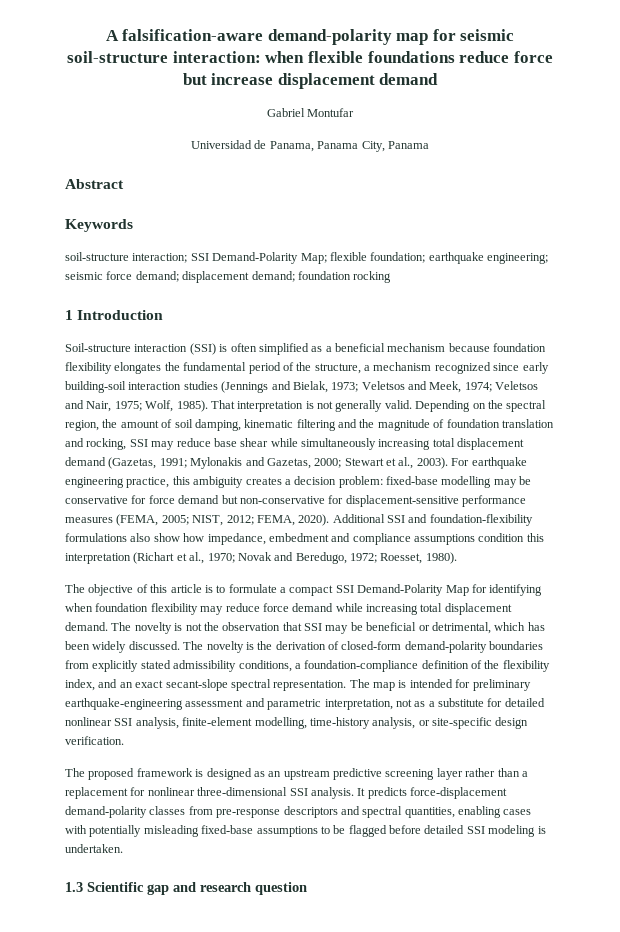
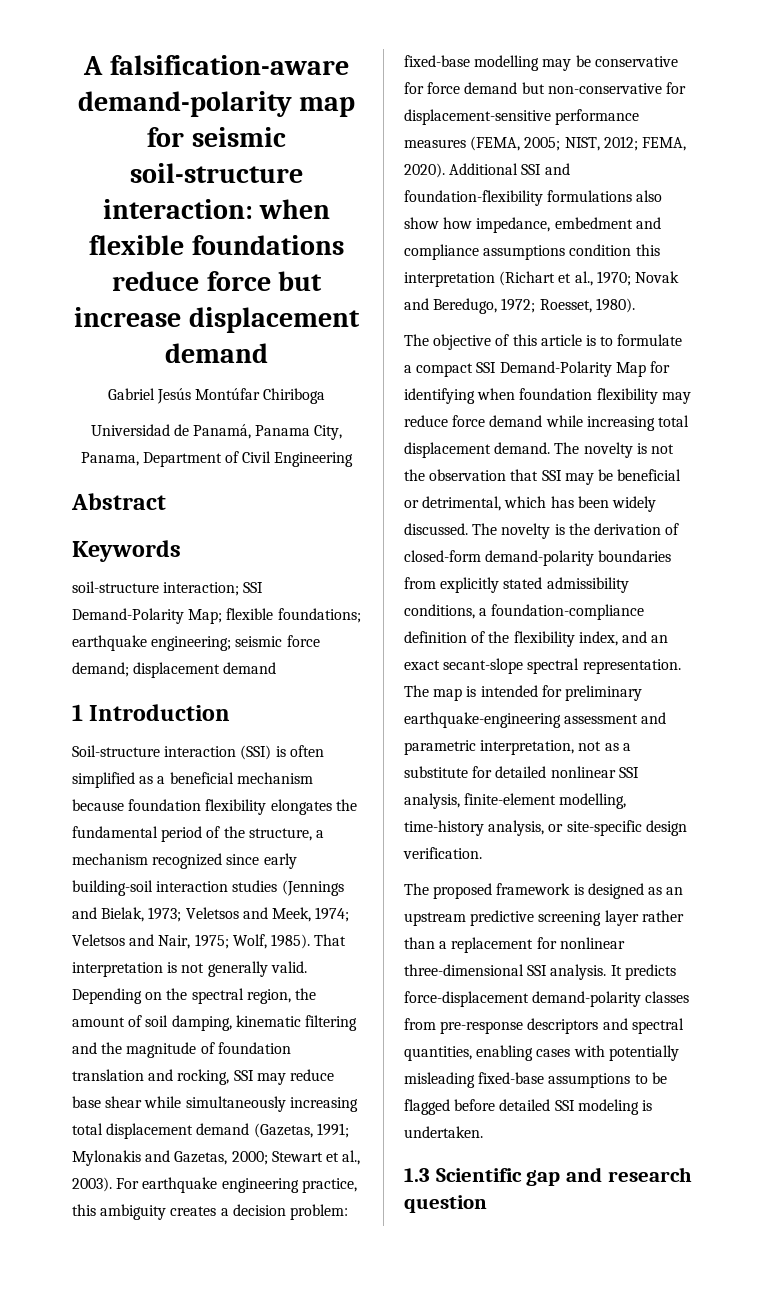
- Gabriel Montufar
+ Gabriel Jesús Montúfar Chiriboga
- Universidad de Panama, Panama City, Panama
+ Universidad de Panamá, Panama City, Panama, Department of Civil Engineering
- soil-structure interaction; SSI Demand-Polarity Map; flexible foundation; earthquake engineering; seismic force demand; displacement demand; foundation rocking
+ soil-structure interaction; SSI Demand-Polarity Map; flexible foundations; earthquake engineering; seismic force demand; displacement demand

